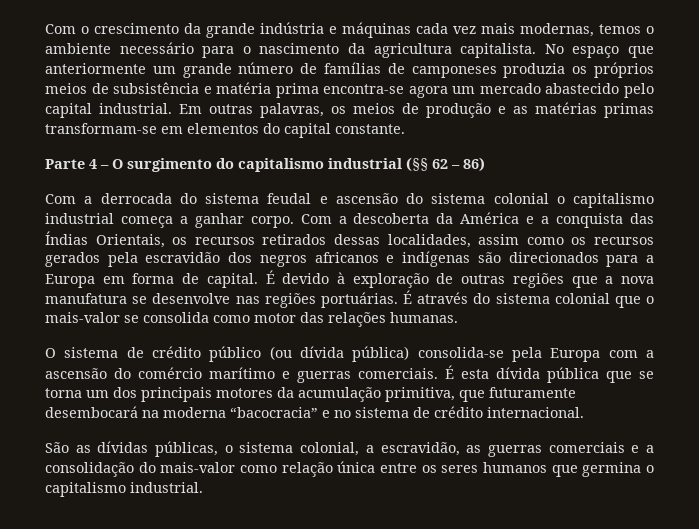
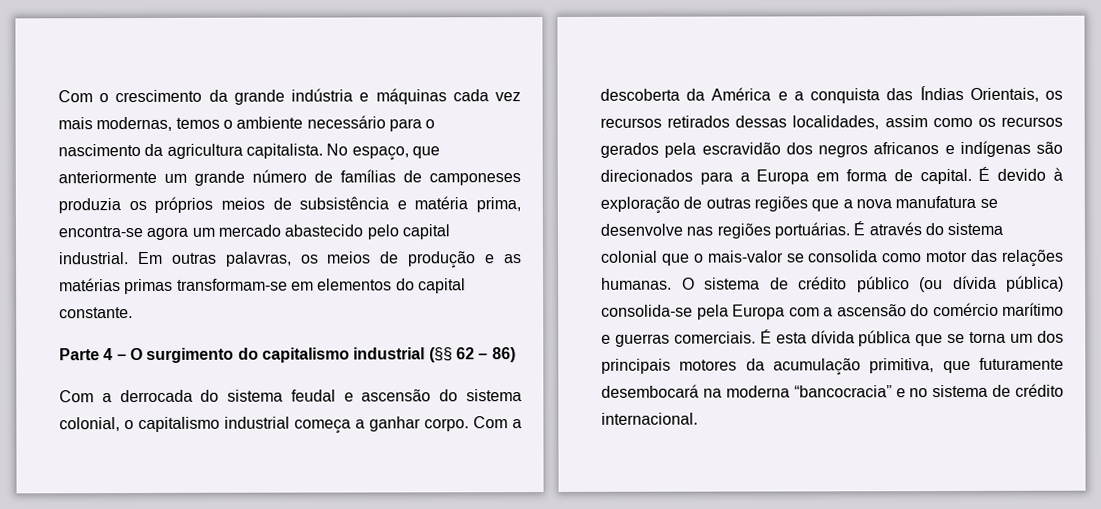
- No espaço que anteriormente um grande número de famílias de camponeses produzia os próprios meios de subsistência e matéria prima encontra-se agora um mercado abastecido pelo capital industrial.
+ No espaço, que anteriormente um grande número de famílias de camponeses produzia os próprios meios de subsistência e matéria prima, encontra-se agora um mercado abastecido pelo capital industrial.
- Com a derrocada do sistema feudal e ascensão do sistema colonial o capitalismo industrial começa a ganhar corpo.
+ Com a derrocada do sistema feudal e ascensão do sistema colonial, o capitalismo industrial começa a ganhar corpo.
- É através do sistema colonial que o mais-valor se consolida como motor das relações humanas.
- O sistema de crédito público (ou dívida pública) consolida-se pela Europa com a ascensão do comércio marítimo e guerras comerciais.
+ É através do sistema colonial que o mais-valor se consolida como motor das relações humanas. O sistema de crédito público (ou dívida pública) consolida-se pela Europa com a ascensão do comércio marítimo e guerras comerciais.
- É esta dívida pública que se torna um dos principais motores da acumulação primitiva, que futuramente desembocará na moderna “bacocracia” e no sistema de crédito internacional.
+ É esta dívida pública que se torna um dos principais motores da acumulação primitiva, que futuramente desembocará na moderna “bancocracia” e no sistema de crédito internacional.
- São as dívidas públicas, o sistema colonial, a escravidão, as guerras comerciais e a consolidação do mais-valor como relação única entre os seres humanos que germina o capitalismo industrial.

